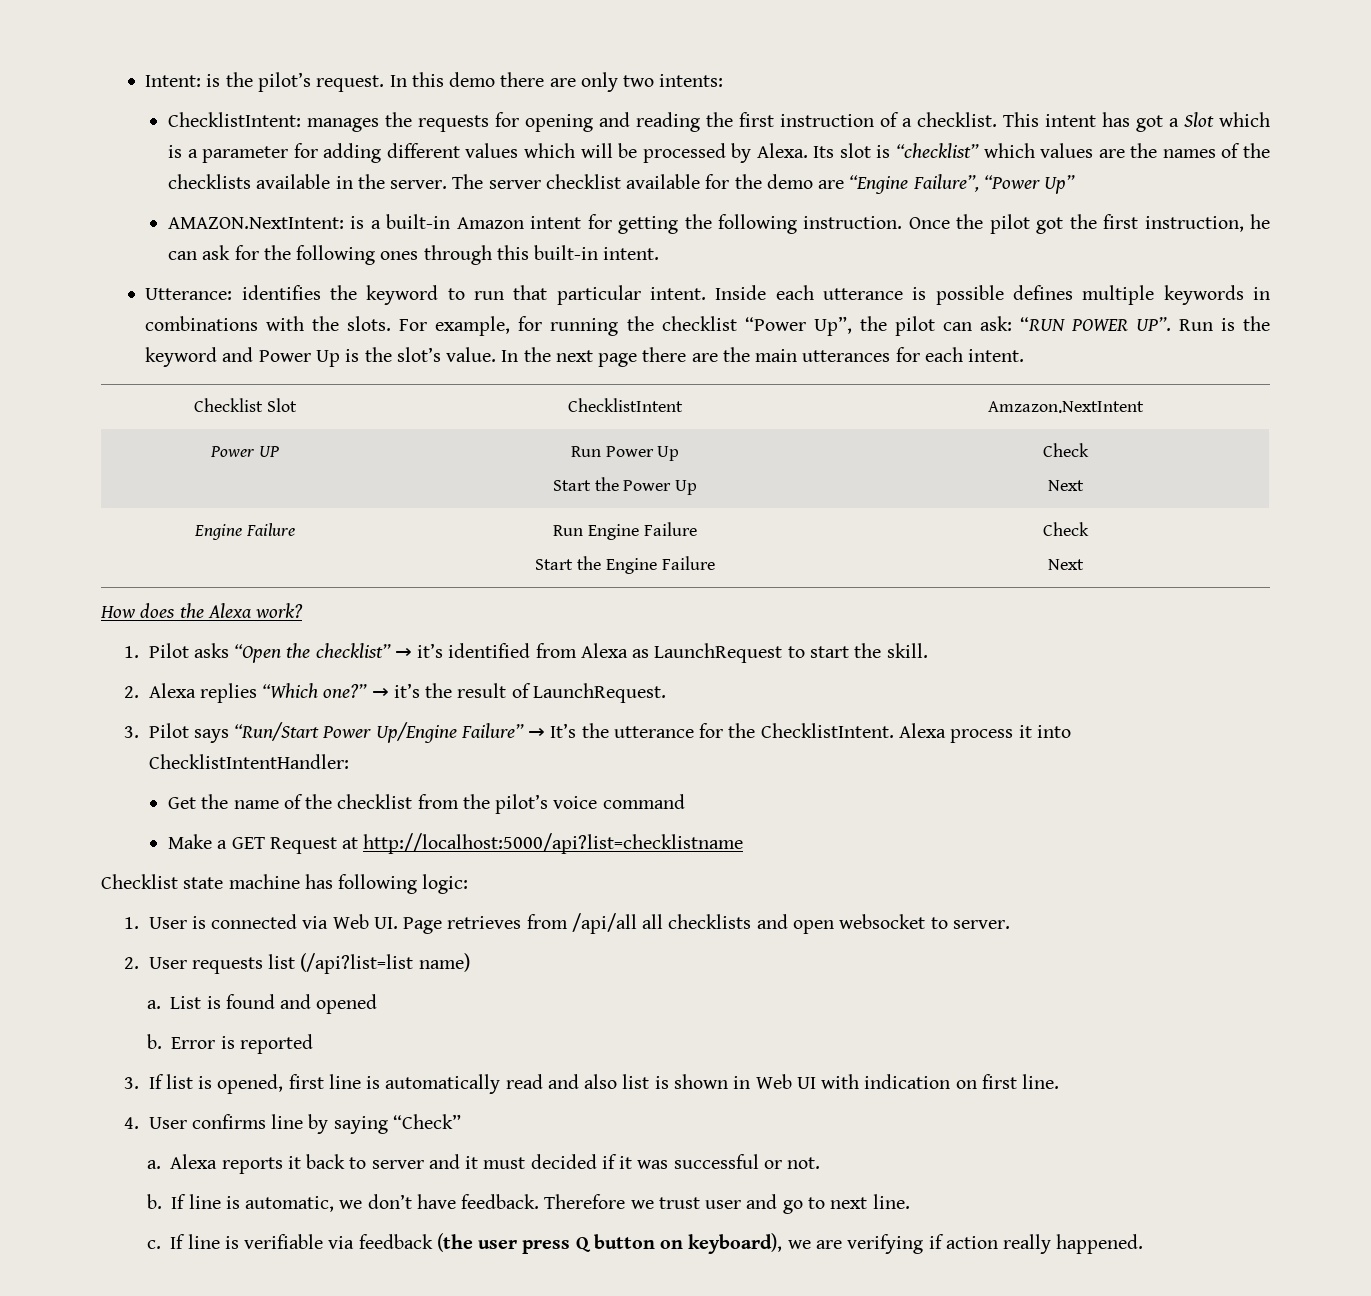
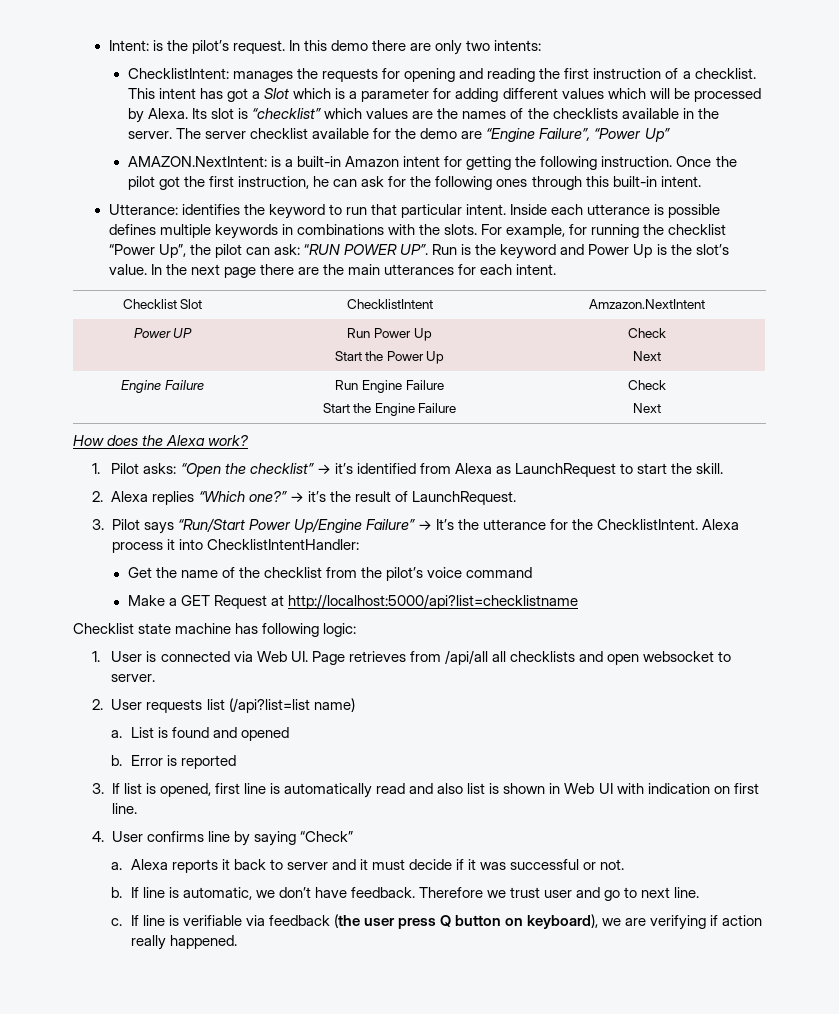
- 1. Pilot asks “Open the checklist” → it’s identified from Alexa as LaunchRequest to start the skill.
+ 1. Pilot asks: “Open the checklist” → it’s identified from Alexa as LaunchRequest to start the skill.
- Alexa reports it back to server and it must decided if it was successful or not.
+ Alexa reports it back to server and it must decide if it was successful or not.

